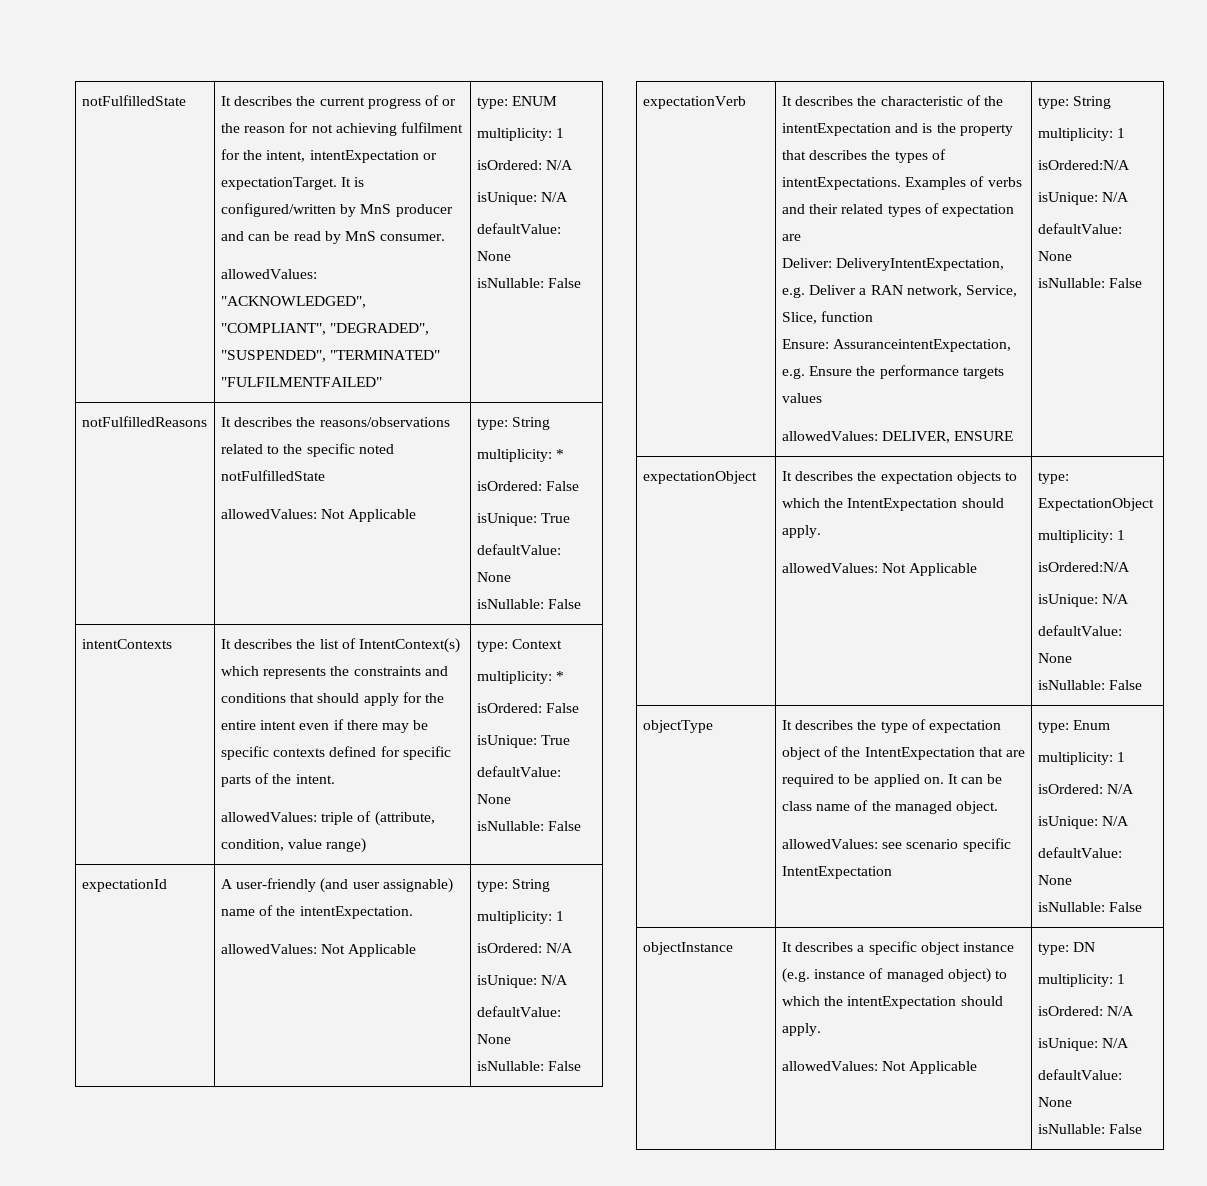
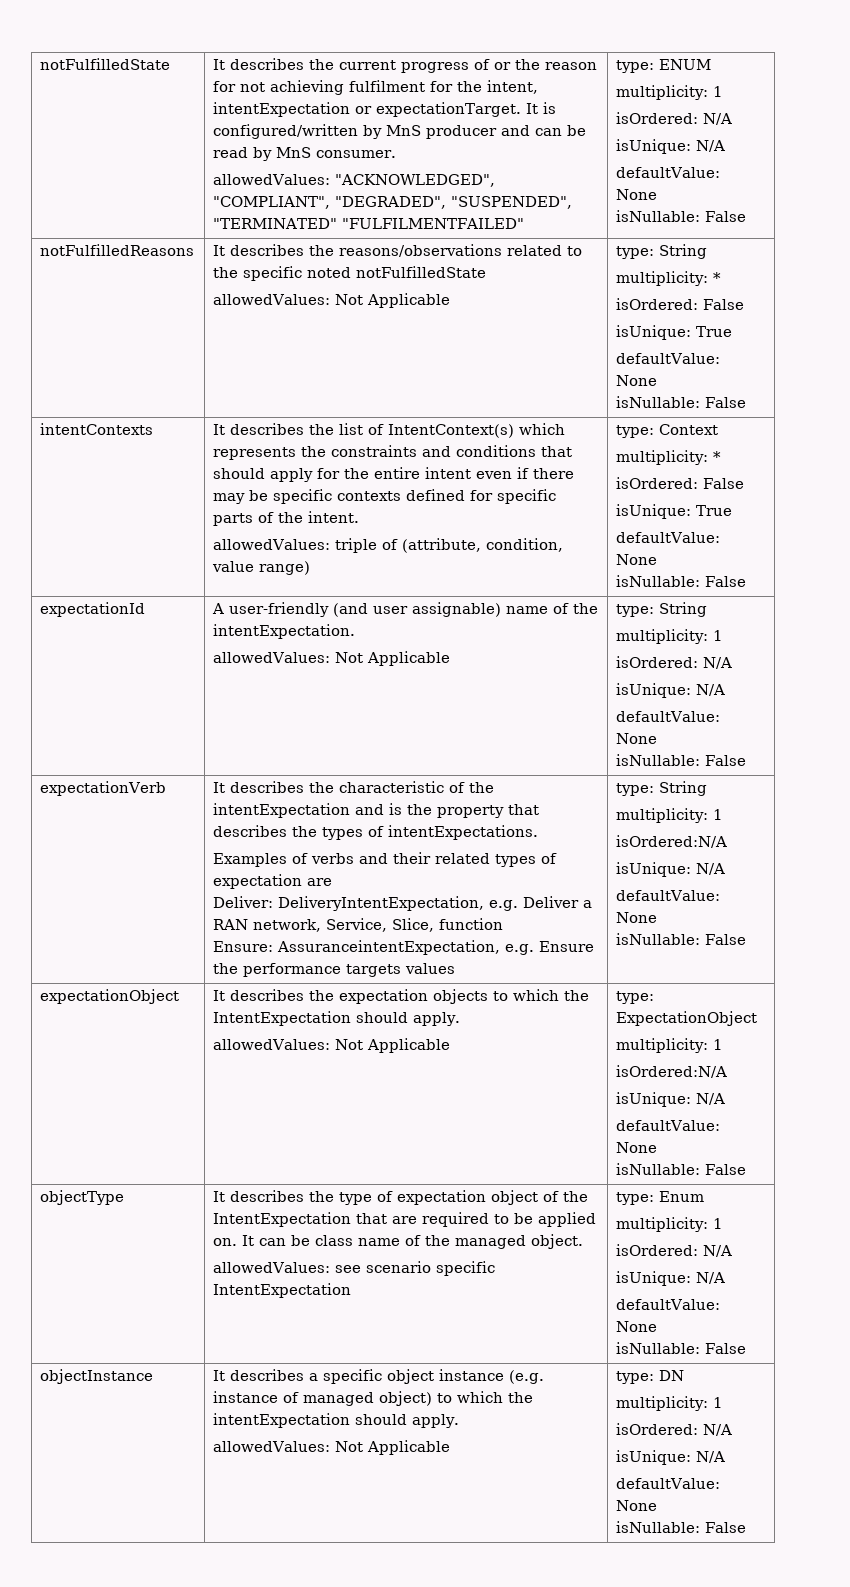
- It describes the characteristic of the intentExpectation and is the property that describes the types of intentExpectations. Examples of verbs and their related types of expectation are
+ It describes the characteristic of the intentExpectation and is the property that describes the types of intentExpectations.
+ Examples of verbs and their related types of expectation are
- allowedValues: DELIVER, ENSURE

